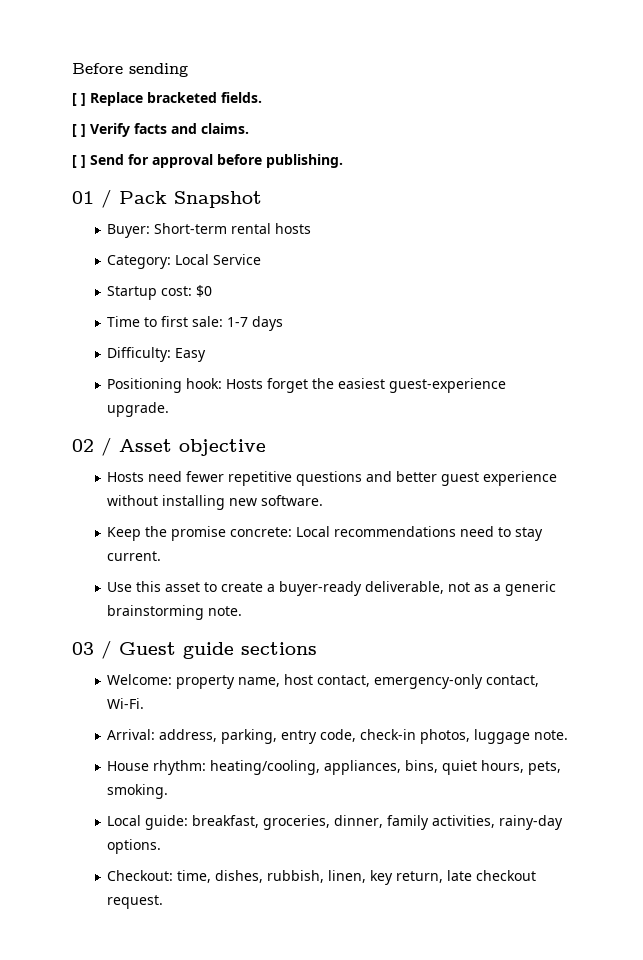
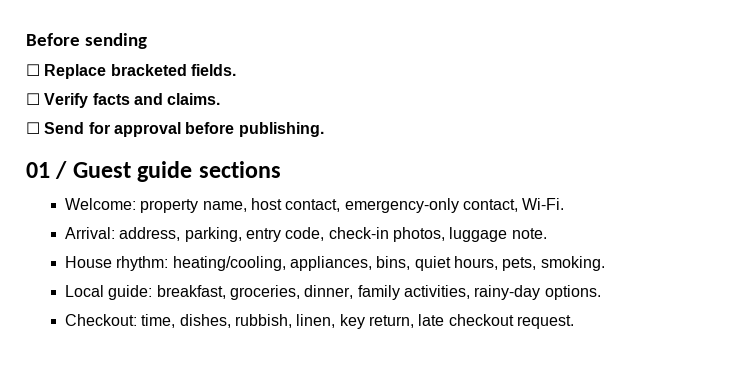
- [ ] Replace bracketed fields.
+ ☐ Replace bracketed fields.
- [ ] Verify facts and claims.
+ ☐ Verify facts and claims.
- [ ] Send for approval before publishing.
+ ☐ Send for approval before publishing.
- 01 / Pack Snapshot
- Buyer: Short-term rental hosts
- Category: Local Service
- Startup cost: $0
- Time to first sale: 1-7 days
- Difficulty: Easy
- Positioning hook: Hosts forget the easiest guest-experience upgrade.
- 02 / Asset objective
- Hosts need fewer repetitive questions and better guest experience without installing new software.
- Keep the promise concrete: Local recommendations need to stay current.
- Use this asset to create a buyer-ready deliverable, not as a generic brainstorming note.
- 03 / Guest guide sections
+ 01 / Guest guide sections

